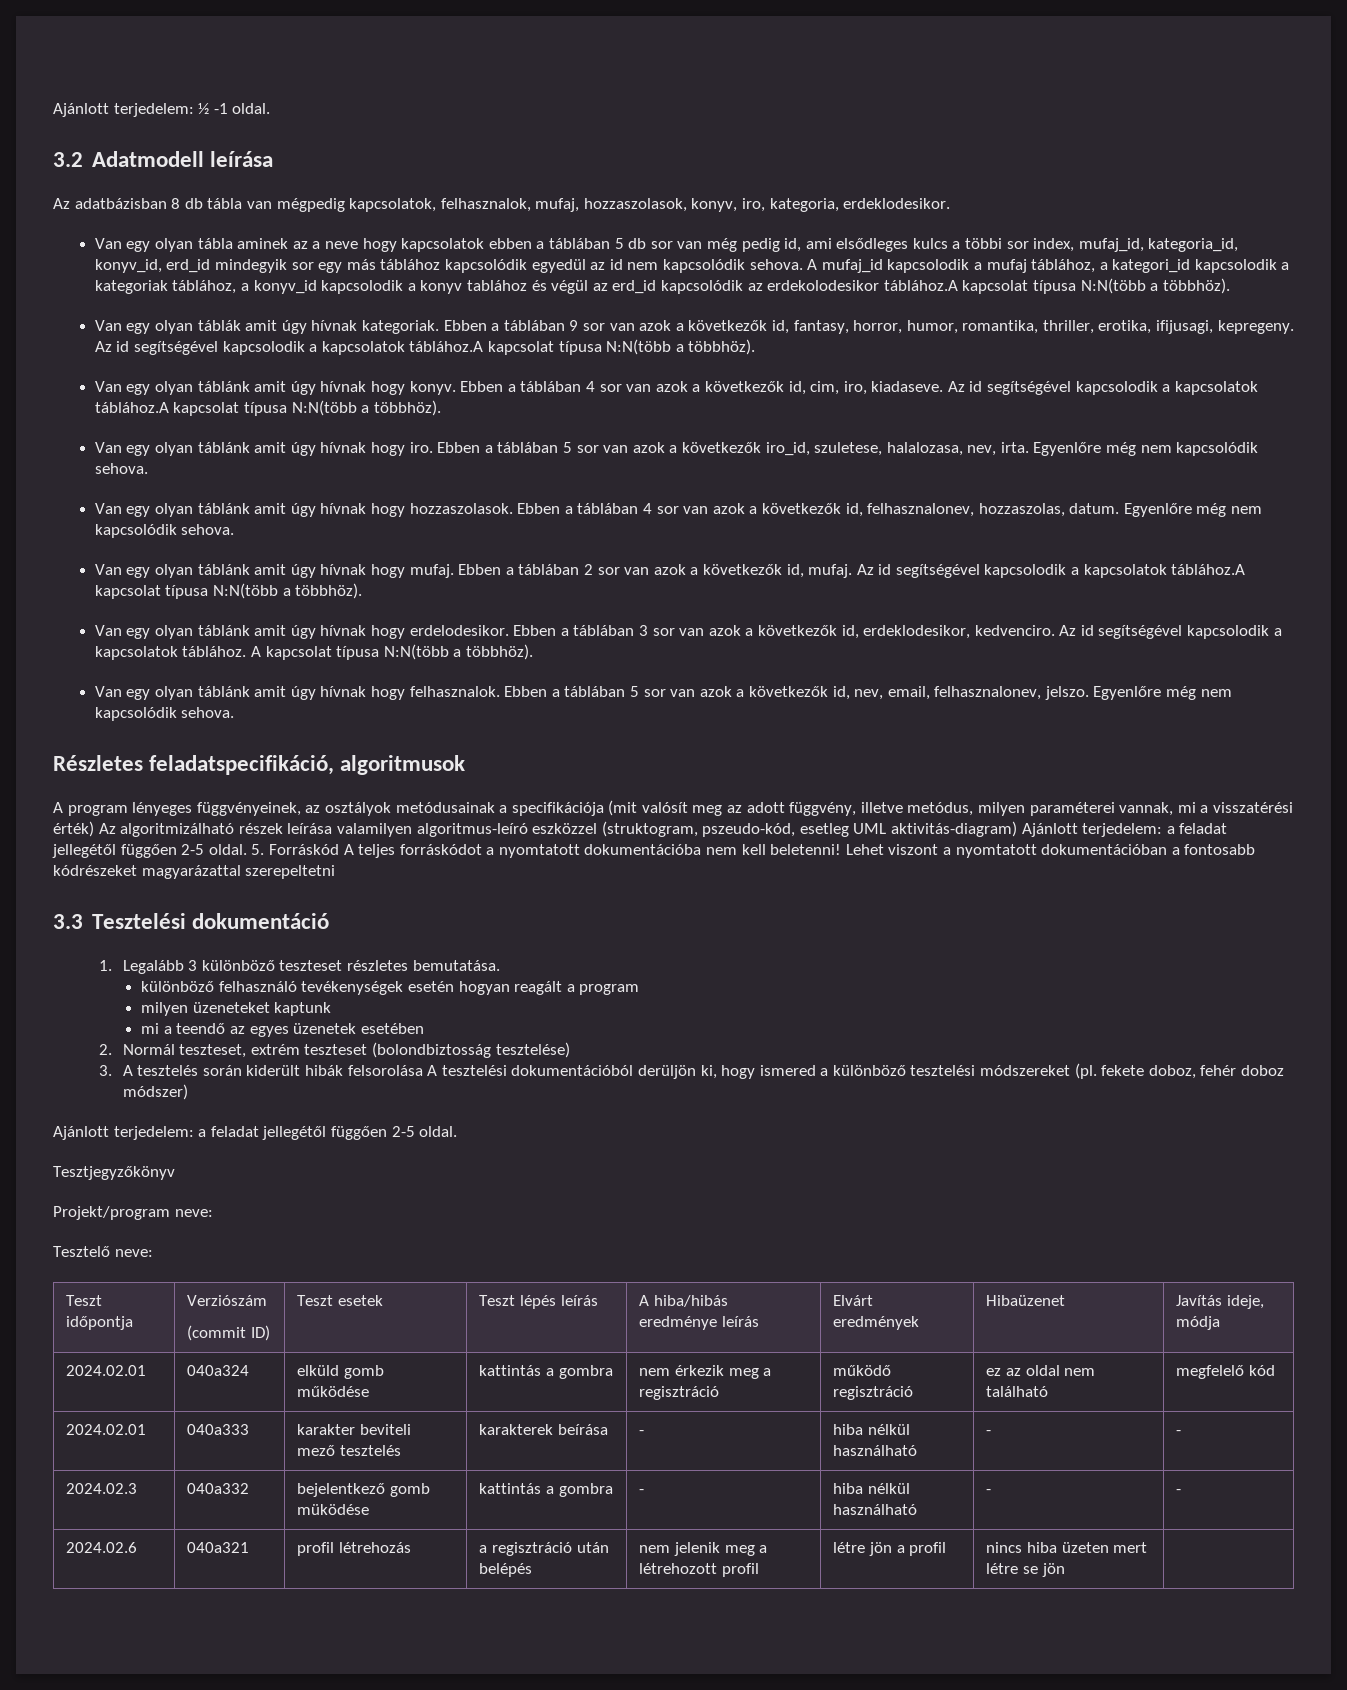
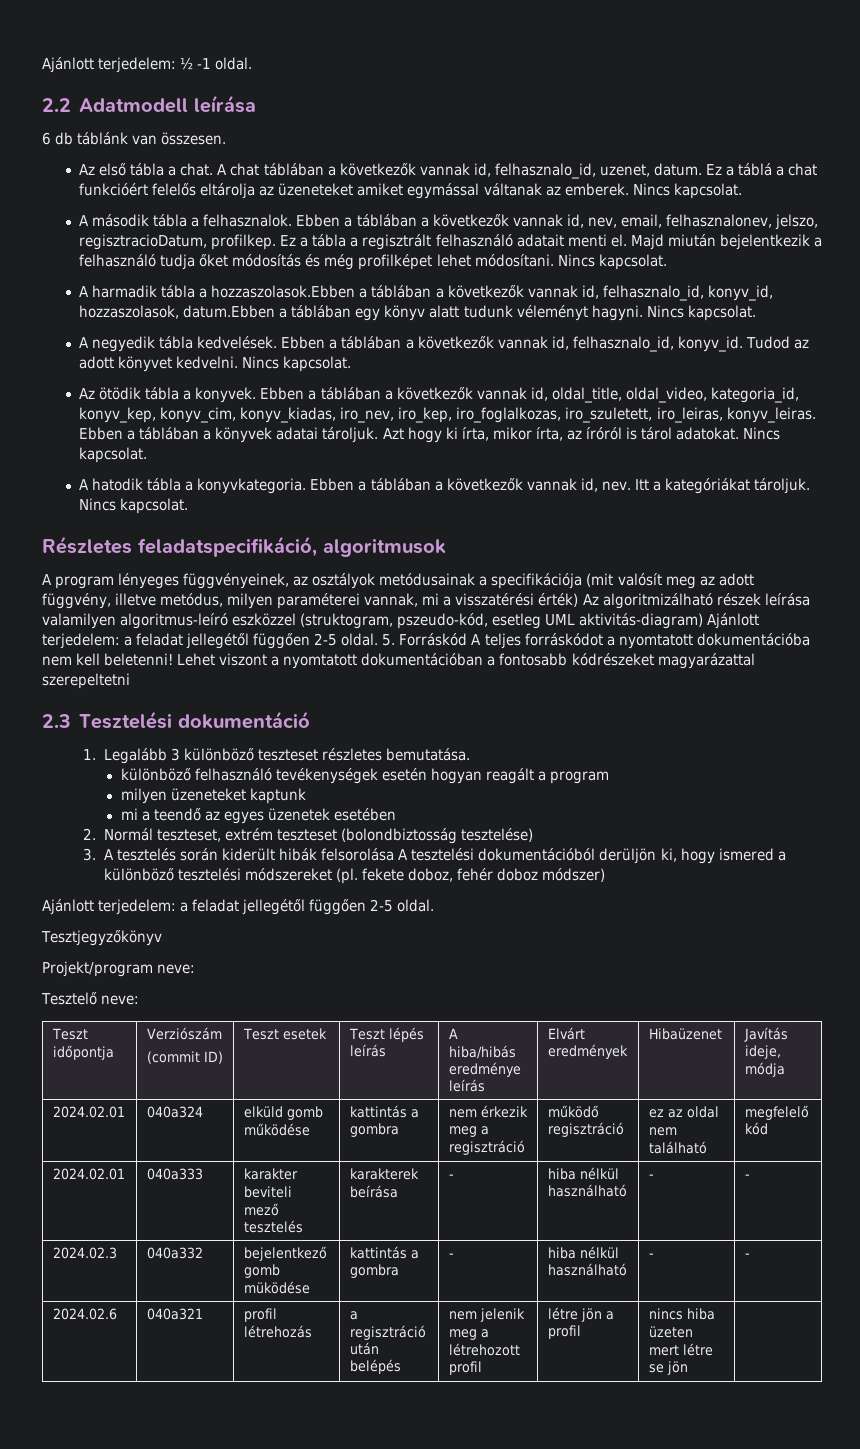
- 3.2 Adatmodell leírása
+ 2.2 Adatmodell leírása
- Az adatbázisban 8 db tábla van mégpedig kapcsolatok, felhasznalok, mufaj, hozzaszolasok, konyv, iro, kategoria, erdeklodesikor.
- Van egy olyan tábla aminek az a neve hogy kapcsolatok ebben a táblában 5 db sor van még pedig id, ami elsődleges kulcs a többi sor index, mufaj_id, kategoria_id, konyv_id, erd_id mindegyik sor egy más táblához kapcsolódik egyedül az id nem kapcsolódik sehova. A mufaj_id kapcsolodik a mufaj táblához, a kategori_id kapcsolodik a kategoriak táblához, a konyv_id kapcsolodik a konyv tablához és végül az erd_id kapcsolódik az erdekolodesikor táblához.A kapcsolat típusa N:N(több a többhöz).
- Van egy olyan táblák amit úgy hívnak kategoriak. Ebben a táblában 9 sor van azok a következők id, fantasy, horror, humor, romantika, thriller, erotika, ifijusagi, kepregeny. Az id segítségével kapcsolodik a kapcsolatok táblához.A kapcsolat típusa N:N(több a többhöz).
- Van egy olyan táblánk amit úgy hívnak hogy konyv. Ebben a táblában 4 sor van azok a következők id, cim, iro, kiadaseve. Az id segítségével kapcsolodik a kapcsolatok táblához.A kapcsolat típusa N:N(több a többhöz).
- Van egy olyan táblánk amit úgy hívnak hogy iro. Ebben a táblában 5 sor van azok a következők iro_id, szuletese, halalozasa, nev, irta. Egyenlőre még nem kapcsolódik sehova.
- Van egy olyan táblánk amit úgy hívnak hogy hozzaszolasok. Ebben a táblában 4 sor van azok a következők id, felhasznalonev, hozzaszolas, datum. Egyenlőre még nem kapcsolódik sehova.
- Van egy olyan táblánk amit úgy hívnak hogy mufaj. Ebben a táblában 2 sor van azok a következők id, mufaj. Az id segítségével kapcsolodik a kapcsolatok táblához.A kapcsolat típusa N:N(több a többhöz).
- Van egy olyan táblánk amit úgy hívnak hogy erdelodesikor. Ebben a táblában 3 sor van azok a következők id, erdeklodesikor, kedvenciro. Az id segítségével kapcsolodik a kapcsolatok táblához. A kapcsolat típusa N:N(több a többhöz).
- Van egy olyan táblánk amit úgy hívnak hogy felhasznalok. Ebben a táblában 5 sor van azok a következők id, nev, email, felhasznalonev, jelszo. Egyenlőre még nem kapcsolódik sehova.
+ 6 db táblánk van összesen.
+ Az első tábla a chat. A chat táblában a következők vannak id, felhasznalo_id, uzenet, datum. Ez a táblá a chat funkcióért felelős eltárolja az üzeneteket amiket egymással váltanak az emberek. Nincs kapcsolat.
+ A második tábla a felhasznalok. Ebben a táblában a következők vannak id, nev, email, felhasznalonev, jelszo, regisztracioDatum, profilkep. Ez a tábla a regisztrált felhasználó adatait menti el. Majd miután bejelentkezik a felhasználó tudja őket módosítás és még profilképet lehet módosítani. Nincs kapcsolat.
+ A harmadik tábla a hozzaszolasok.Ebben a táblában a következők vannak id, felhasznalo_id, konyv_id, hozzaszolasok, datum.Ebben a táblában egy könyv alatt tudunk véleményt hagyni. Nincs kapcsolat.
+ A negyedik tábla kedvelések. Ebben a táblában a következők vannak id, felhasznalo_id, konyv_id. Tudod az adott könyvet kedvelni. Nincs kapcsolat.
+ Az ötödik tábla a konyvek. Ebben a táblában a következők vannak id, oldal_title, oldal_video, kategoria_id, konyv_kep, konyv_cim, konyv_kiadas, iro_nev, iro_kep, iro_foglalkozas, iro_szuletett, iro_leiras, konyv_leiras. Ebben a táblában a könyvek adatai tároljuk. Azt hogy ki írta, mikor írta, az íróról is tárol adatokat. Nincs kapcsolat.
+ A hatodik tábla a konyvkategoria. Ebben a táblában a következők vannak id, nev. Itt a kategóriákat tároljuk. Nincs kapcsolat.
- 3.3 Tesztelési dokumentáció
+ 2.3 Tesztelési dokumentáció

